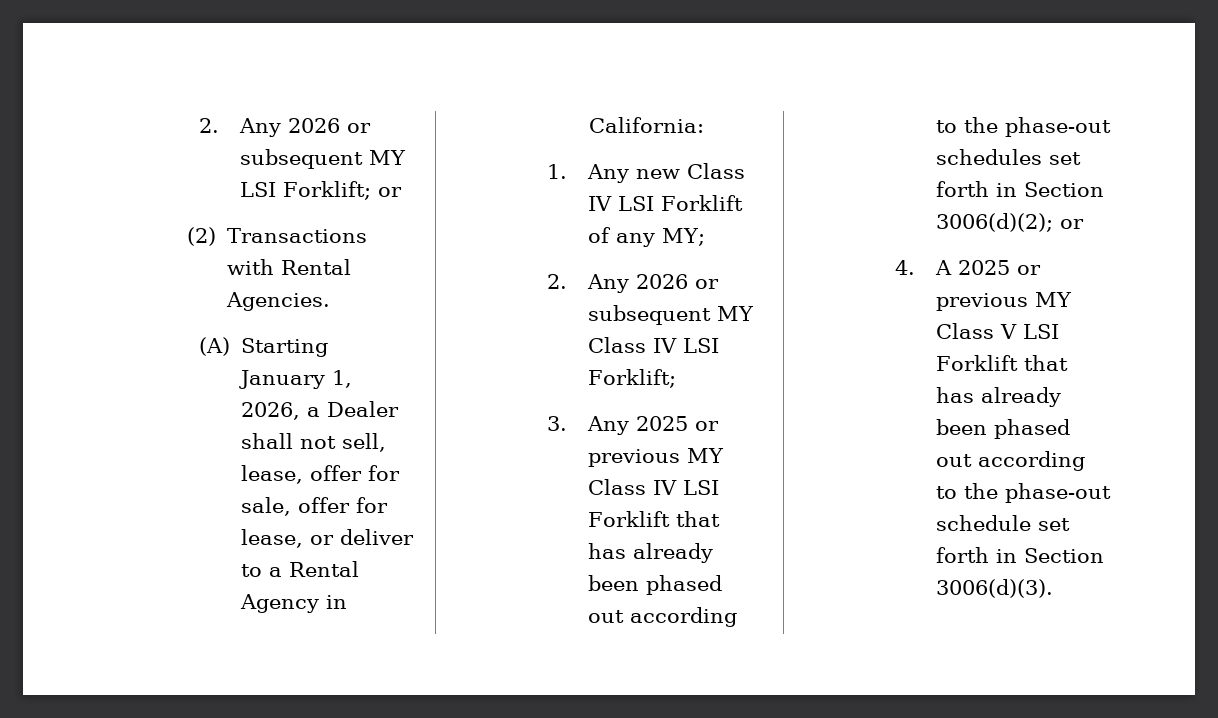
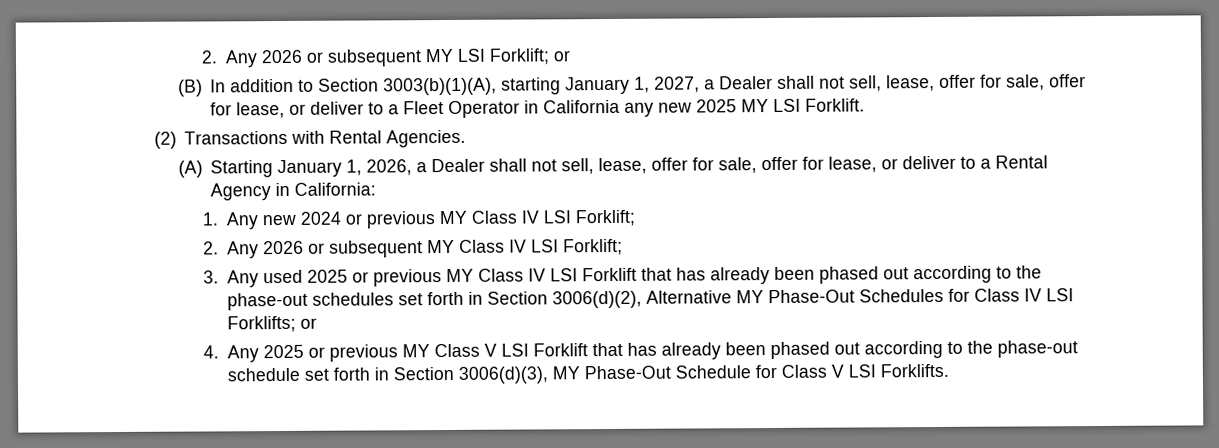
+ (B) In addition to Section 3003(b)(1)(A), starting January 1, 2027, a Dealer shall not sell, lease, offer for sale, offer for lease, or deliver to a Fleet Operator in California any new 2025 MY LSI Forklift.
- 1. Any new Class IV LSI Forklift of any MY;
+ 1. Any new 2024 or previous MY Class IV LSI Forklift;
- 3. Any 2025 or previous MY Class IV LSI Forklift that has already been phased out according to the phase-out schedules set forth in Section 3006(d)(2); or
+ 3. Any used 2025 or previous MY Class IV LSI Forklift that has already been phased out according to the phase-out schedules set forth in Section 3006(d)(2), Alternative MY Phase-Out Schedules for Class IV LSI Forklifts; or
- 4. A 2025 or previous MY Class V LSI Forklift that has already been phased out according to the phase-out schedule set forth in Section 3006(d)(3).
+ 4. Any 2025 or previous MY Class V LSI Forklift that has already been phased out according to the phase-out schedule set forth in Section 3006(d)(3), MY Phase-Out Schedule for Class V LSI Forklifts.

